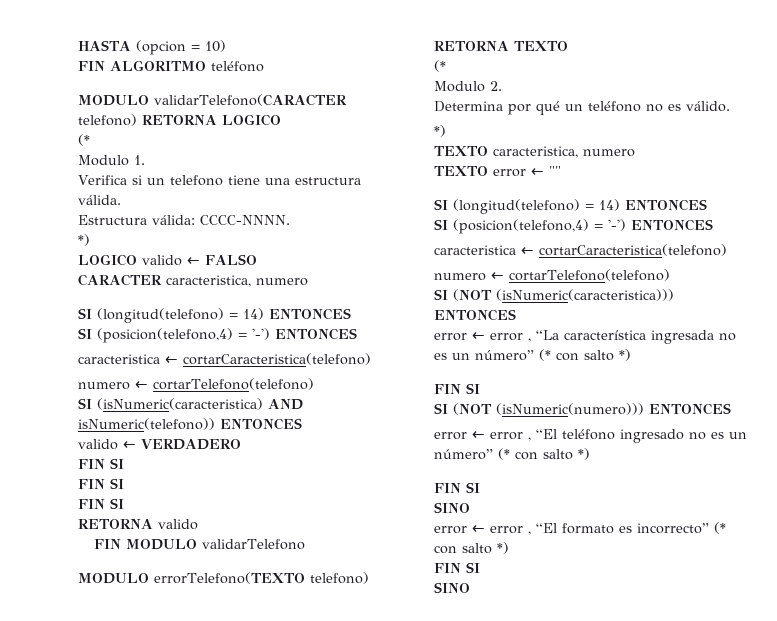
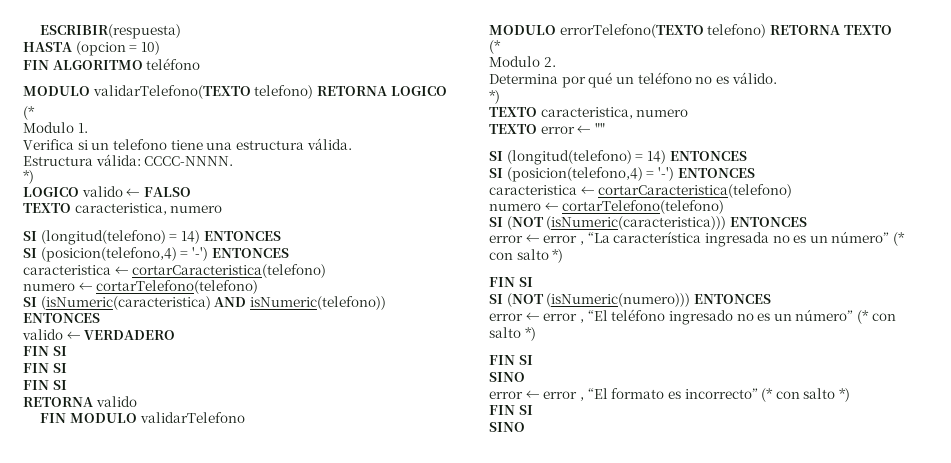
+ ESCRIBIR(respuesta)
- MODULO validarTelefono(CARACTER telefono) RETORNA LOGICO
+ MODULO validarTelefono(TEXTO telefono) RETORNA LOGICO
  LOGICO valido ← FALSO
- CARACTER caracteristica, numero
+ TEXTO caracteristica, numero

